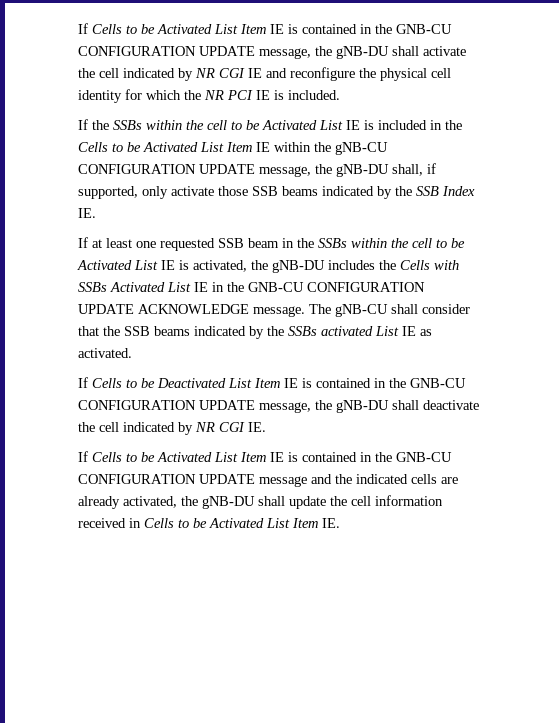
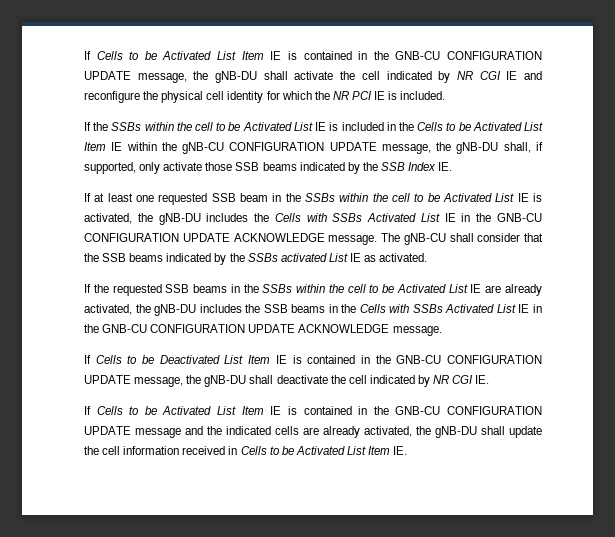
+ If the requested SSB beams in the SSBs within the cell to be Activated List IE are already activated, the gNB-DU includes the SSB beams in the Cells with SSBs Activated List IE in the GNB-CU CONFIGURATION UPDATE ACKNOWLEDGE message.

